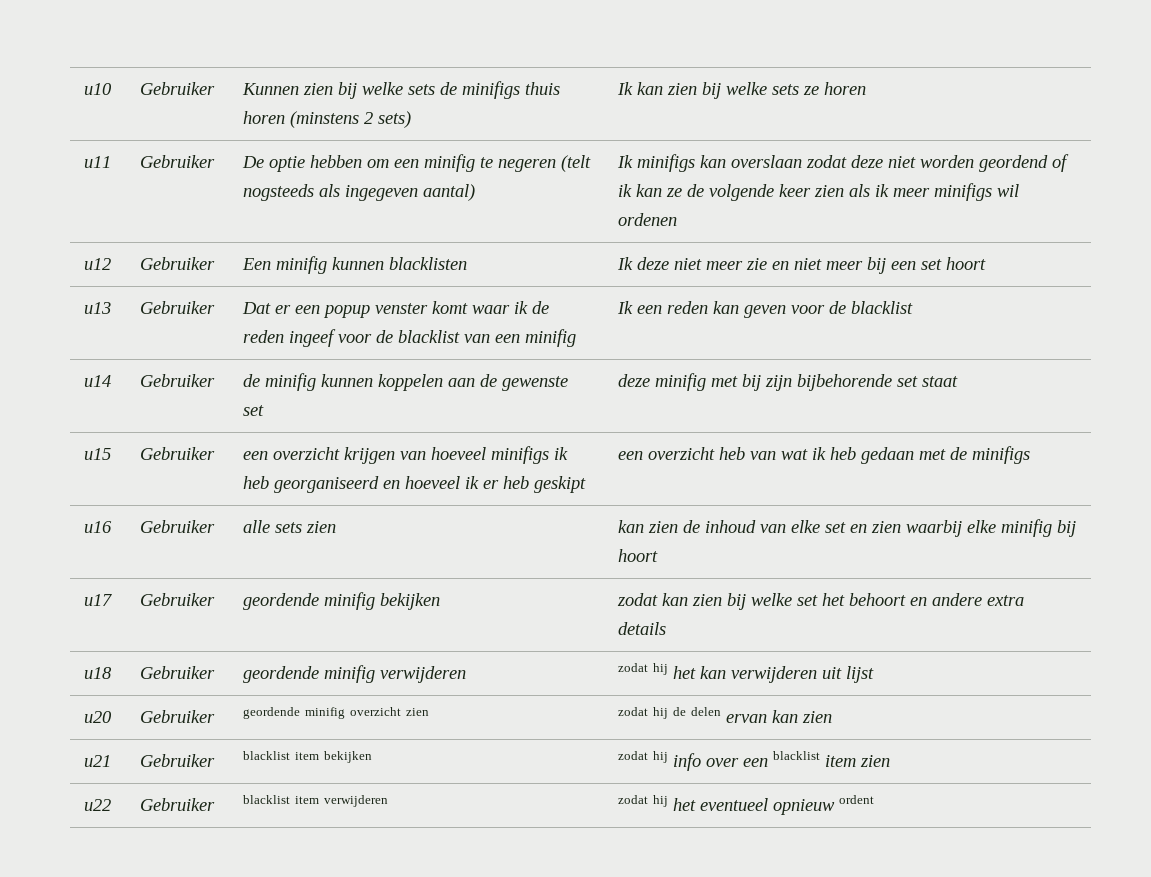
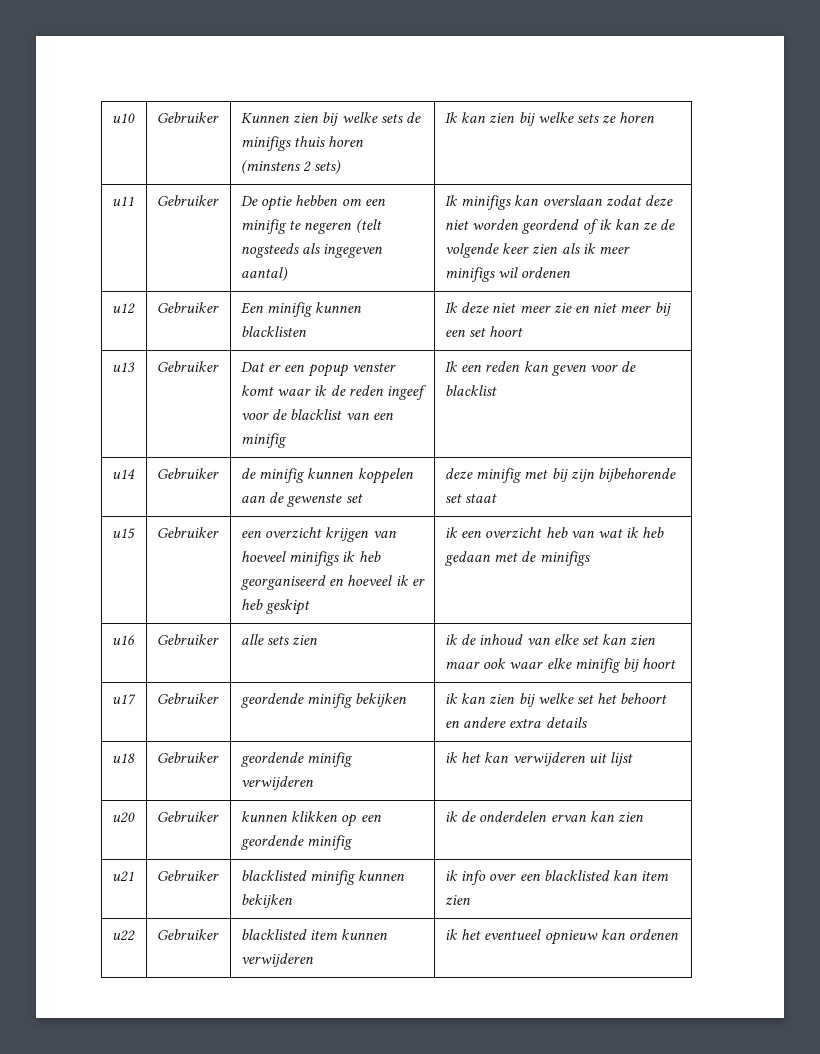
- u15 | Gebruiker | een overzicht krijgen van hoeveel minifigs ik heb georganiseerd en hoeveel ik er heb geskipt | een overzicht heb van wat ik heb gedaan met de minifigs
+ u15 | Gebruiker | een overzicht krijgen van hoeveel minifigs ik heb georganiseerd en hoeveel ik er heb geskipt | ik een overzicht heb van wat ik heb gedaan met de minifigs
- u16 | Gebruiker | alle sets zien | kan zien de inhoud van elke set en zien waarbij elke minifig bij hoort
+ u16 | Gebruiker | alle sets zien | ik de inhoud van elke set kan zien maar ook waar elke minifig bij hoort
- u17 | Gebruiker | geordende minifig bekijken | zodat kan zien bij welke set het behoort en andere extra details
+ u17 | Gebruiker | geordende minifig bekijken | ik kan zien bij welke set het behoort en andere extra details
- u18 | Gebruiker | geordende minifig verwijderen | zodat hij het kan verwijderen uit lijst
+ u18 | Gebruiker | geordende minifig verwijderen | ik het kan verwijderen uit lijst
- u20 | Gebruiker | geordende minifig overzicht zien | zodat hij de delen ervan kan zien
+ u20 | Gebruiker | kunnen klikken op een geordende minifig | ik de onderdelen ervan kan zien
- u21 | Gebruiker | blacklist item bekijken | zodat hij info over een blacklist item zien
+ u21 | Gebruiker | blacklisted minifig kunnen bekijken | ik info over een blacklisted kan item zien
- u22 | Gebruiker | blacklist item verwijderen | zodat hij het eventueel opnieuw ordent
+ u22 | Gebruiker | blacklisted item kunnen verwijderen | ik het eventueel opnieuw kan ordenen

